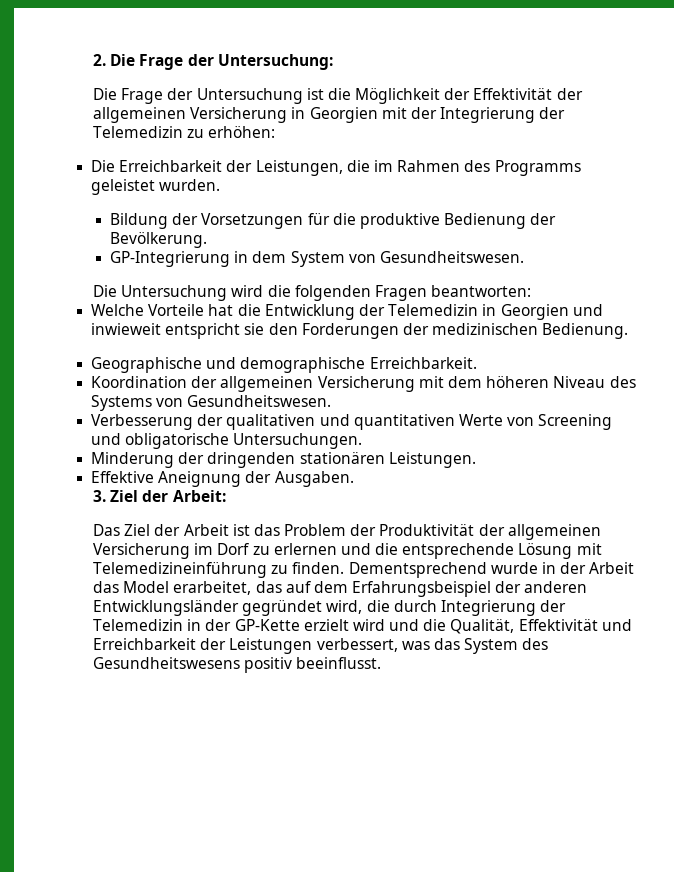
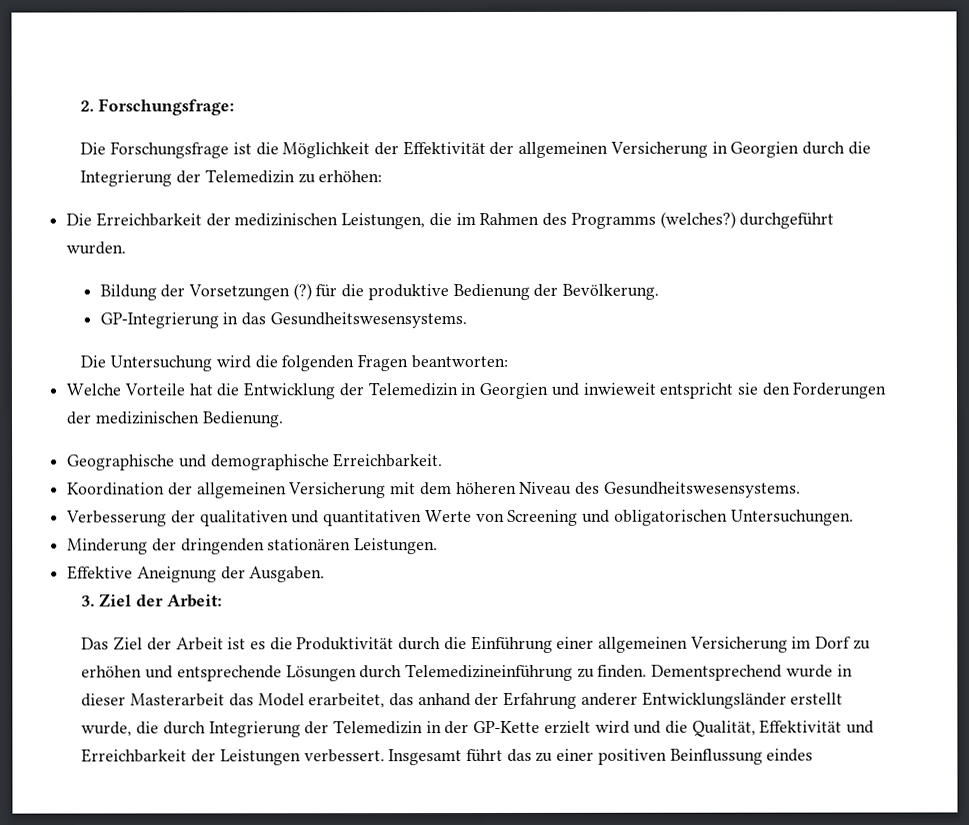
- 2. Die Frage der Untersuchung:
- Die Frage der Untersuchung ist die Möglichkeit der Effektivität der allgemeinen Versicherung in Georgien mit der Integrierung der Telemedizin zu erhöhen:
+ 2. Forschungsfrage:
+ Die Forschungsfrage ist die Möglichkeit der Effektivität der allgemeinen Versicherung in Georgien durch die Integrierung der Telemedizin zu erhöhen:
- Die Erreichbarkeit der Leistungen, die im Rahmen des Programms geleistet wurden.
+ Die Erreichbarkeit der medizinischen Leistungen, die im Rahmen des Programms (welches?) durchgeführt wurden.
- Bildung der Vorsetzungen für die produktive Bedienung der Bevölkerung.
+ Bildung der Vorsetzungen (?) für die produktive Bedienung der Bevölkerung.
- GP-Integrierung in dem System von Gesundheitswesen.
+ GP-Integrierung in das Gesundheitswesensystems.
- Koordination der allgemeinen Versicherung mit dem höheren Niveau des Systems von Gesundheitswesen.
+ Koordination der allgemeinen Versicherung mit dem höheren Niveau des Gesundheitswesensystems.
- Verbesserung der qualitativen und quantitativen Werte von Screening und obligatorische Untersuchungen.
+ Verbesserung der qualitativen und quantitativen Werte von Screening und obligatorischen Untersuchungen.
- Das Ziel der Arbeit ist das Problem der Produktivität der allgemeinen Versicherung im Dorf zu erlernen und die entsprechende Lösung mit Telemedizineinführung zu finden.
+ Das Ziel der Arbeit ist es die Produktivität durch die Einführung einer allgemeinen Versicherung im Dorf zu erhöhen und entsprechende Lösungen durch Telemedizineinführung zu finden.
- Dementsprechend wurde in der Arbeit das Model erarbeitet, das auf dem Erfahrungsbeispiel der anderen Entwicklungsländer gegründet wird, die durch Integrierung der Telemedizin in der GP-Kette erzielt wird und die Qualität, Effektivität und Erreichbarkeit der Leistungen verbessert, was das System des Gesundheitswesens positiv beeinflusst.
+ Dementsprechend wurde in dieser Masterarbeit das Model erarbeitet, das anhand der Erfahrung anderer Entwicklungsländer erstellt wurde, die durch Integrierung der Telemedizin in der GP-Kette erzielt wird und die Qualität, Effektivität und Erreichbarkeit der Leistungen verbessert. Insgesamt führt das zu einer positiven Beinflussung eindes

